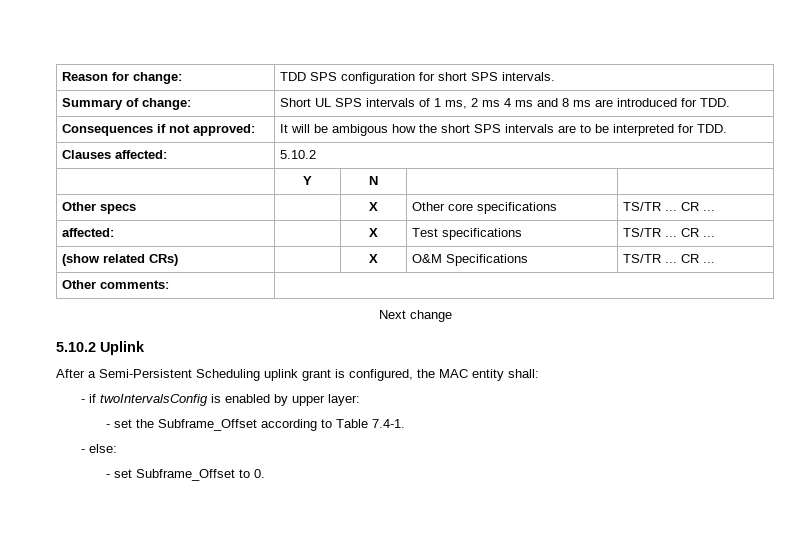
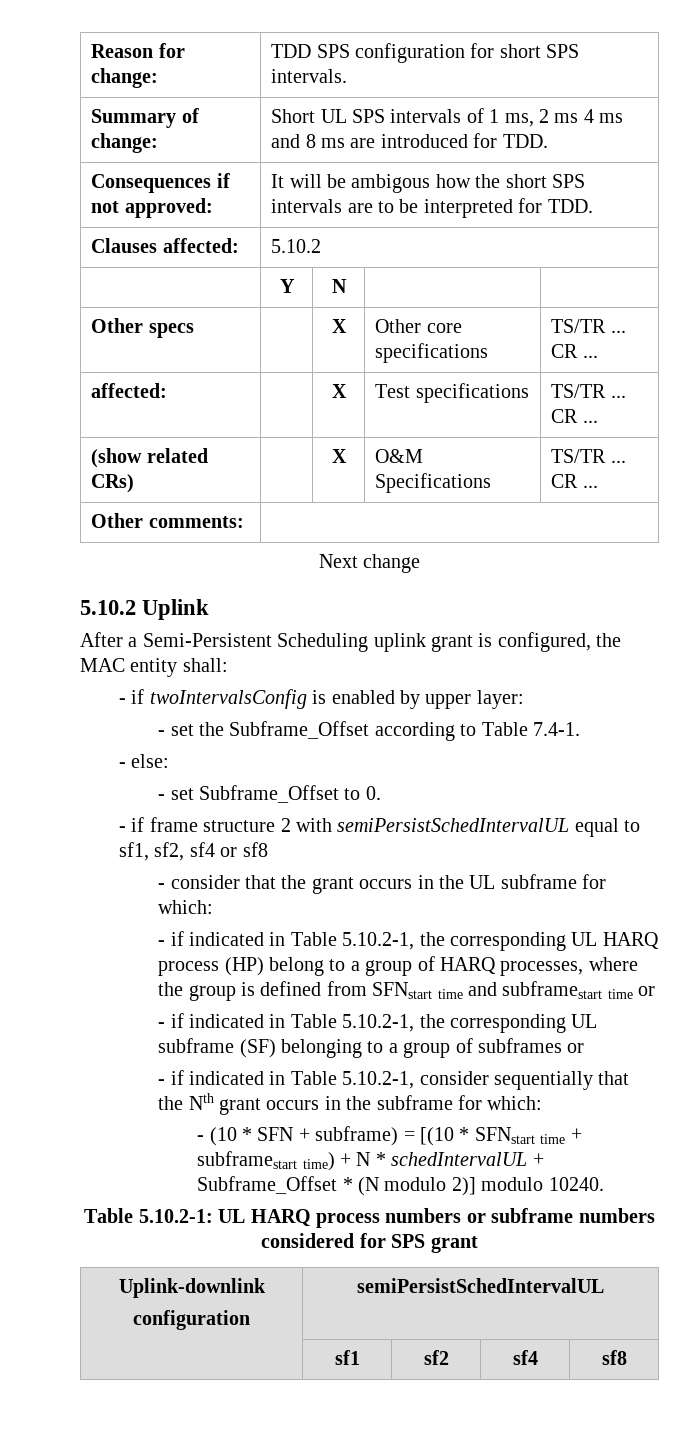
+ - if frame structure 2 with semiPersistSchedIntervalUL equal to sf1, sf2, sf4 or sf8
+ - consider that the grant occurs in the UL subframe for which:
+ - if indicated in Table 5.10.2-1, the corresponding UL HARQ process (HP) belong to a group of HARQ processes, where the group is defined from SFNstart time and subframestart time or
+ - if indicated in Table 5.10.2-1, the corresponding UL subframe (SF) belonging to a group of subframes or
+ - if indicated in Table 5.10.2-1, consider sequentially that the Nth grant occurs in the subframe for which:
+ - (10 * SFN + subframe) = [(10 * SFNstart time + subframestart time) + N * schedIntervalUL + Subframe_Offset * (N modulo 2)] modulo 10240.
+ Table 5.10.2-1: UL HARQ process numbers or subframe numbers considered for SPS grant
+ Uplink-downlink
+ configuration | semiPersistSchedIntervalUL
+ | sf1 | sf2 | sf4 | sf8

